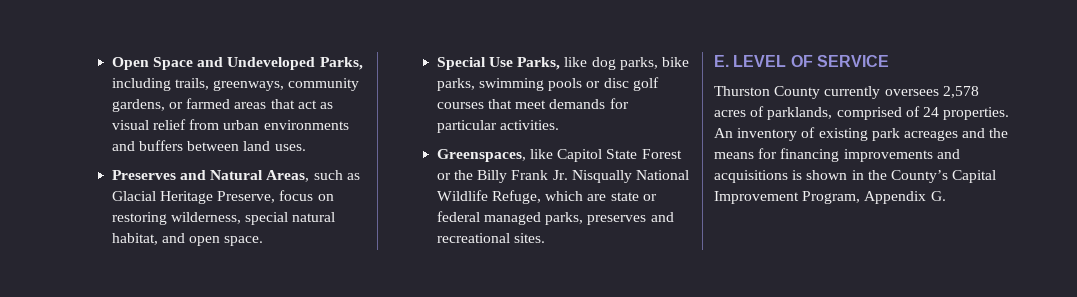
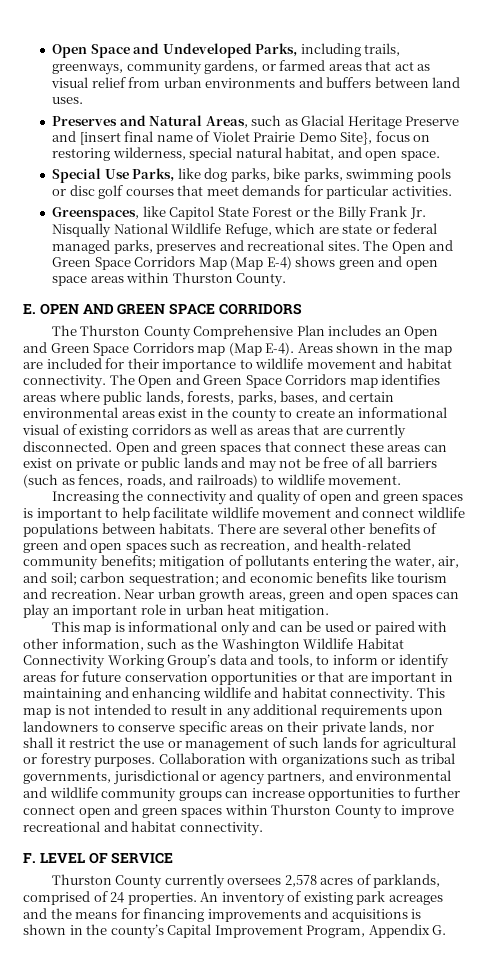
- Preserves and Natural Areas, such as Glacial Heritage Preserve, focus on restoring wilderness, special natural habitat, and open space.
+ Preserves and Natural Areas, such as Glacial Heritage Preserve and [insert final name of Violet Prairie Demo Site}, focus on restoring wilderness, special natural habitat, and open space.
- Greenspaces, like Capitol State Forest or the Billy Frank Jr. Nisqually National Wildlife Refuge, which are state or federal managed parks, preserves and recreational sites.
- E. LEVEL OF SERVICE
+ Greenspaces, like Capitol State Forest or the Billy Frank Jr. Nisqually National Wildlife Refuge, which are state or federal managed parks, preserves and recreational sites. The Open and Green Space Corridors Map (Map E-4) shows green and open space areas within Thurston County.
+ E. OPEN AND GREEN SPACE CORRIDORS
+ The Thurston County Comprehensive Plan includes an Open and Green Space Corridors map (Map E-4). Areas shown in the map are included for their importance to wildlife movement and habitat connectivity. The Open and Green Space Corridors map identifies areas where public lands, forests, parks, bases, and certain environmental areas exist in the county to create an informational visual of existing corridors as well as areas that are currently disconnected. Open and green spaces that connect these areas can exist on private or public lands and may not be free of all barriers (such as fences, roads, and railroads) to wildlife movement.
+ Increasing the connectivity and quality of open and green spaces is important to help facilitate wildlife movement and connect wildlife populations between habitats. There are several other benefits of green and open spaces such as recreation, and health-related community benefits; mitigation of pollutants entering the water, air, and soil; carbon sequestration; and economic benefits like tourism and recreation. Near urban growth areas, green and open spaces can play an important role in urban heat mitigation.
+ This map is informational only and can be used or paired with other information, such as the Washington Wildlife Habitat Connectivity Working Group’s data and tools, to inform or identify areas for future conservation opportunities or that are important in maintaining and enhancing wildlife and habitat connectivity. This map is not intended to result in any additional requirements upon landowners to conserve specific areas on their private lands, nor shall it restrict the use or management of such lands for agricultural or forestry purposes. Collaboration with organizations such as tribal governments, jurisdictional or agency partners, and environmental and wildlife community groups can increase opportunities to further connect open and green spaces within Thurston County to improve recreational and habitat connectivity.
+ F. LEVEL OF SERVICE
- An inventory of existing park acreages and the means for financing improvements and acquisitions is shown in the County’s Capital Improvement Program, Appendix G.
+ An inventory of existing park acreages and the means for financing improvements and acquisitions is shown in the county’s Capital Improvement Program, Appendix G.

